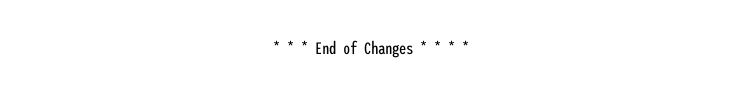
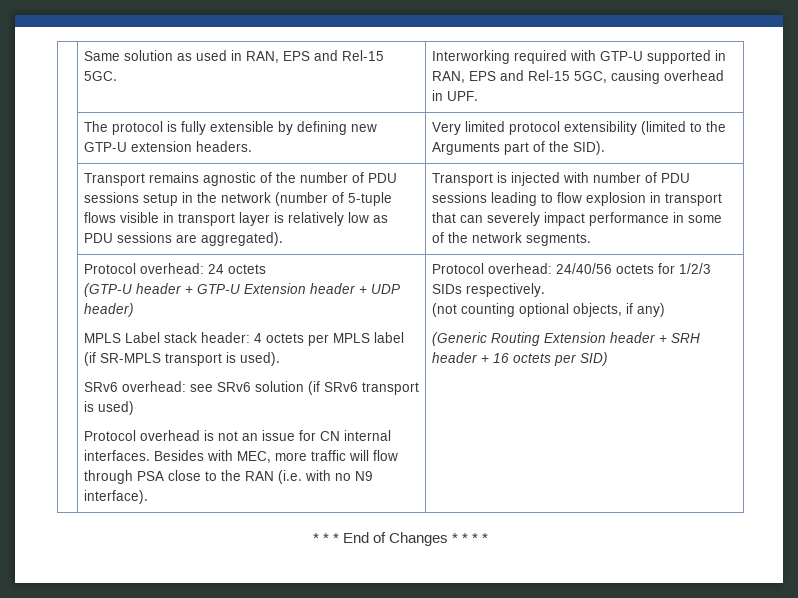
+ | Same solution as used in RAN, EPS and Rel-15 5GC. | Interworking required with GTP-U supported in RAN, EPS and Rel-15 5GC, causing overhead in UPF.
+ | The protocol is fully extensible by defining new GTP-U extension headers. | Very limited protocol extensibility (limited to the Arguments part of the SID).
+ | Transport remains agnostic of the number of PDU sessions setup in the network (number of 5-tuple flows visible in transport layer is relatively low as PDU sessions are aggregated). | Transport is injected with number of PDU sessions leading to flow explosion in transport that can severely impact performance in some of the network segments.
+ | Protocol overhead: 24 octets
+ (GTP-U header + GTP-U Extension header + UDP header)
+ MPLS Label stack header: 4 octets per MPLS label (if SR-MPLS transport is used).
+ SRv6 overhead: see SRv6 solution (if SRv6 transport is used)
+ Protocol overhead is not an issue for CN internal interfaces. Besides with MEC, more traffic will flow through PSA close to the RAN (i.e. with no N9 interface). | Protocol overhead: 24/40/56 octets for 1/2/3 SIDs respectively.
+ (not counting optional objects, if any)
+ (Generic Routing Extension header + SRH header + 16 octets per SID)

